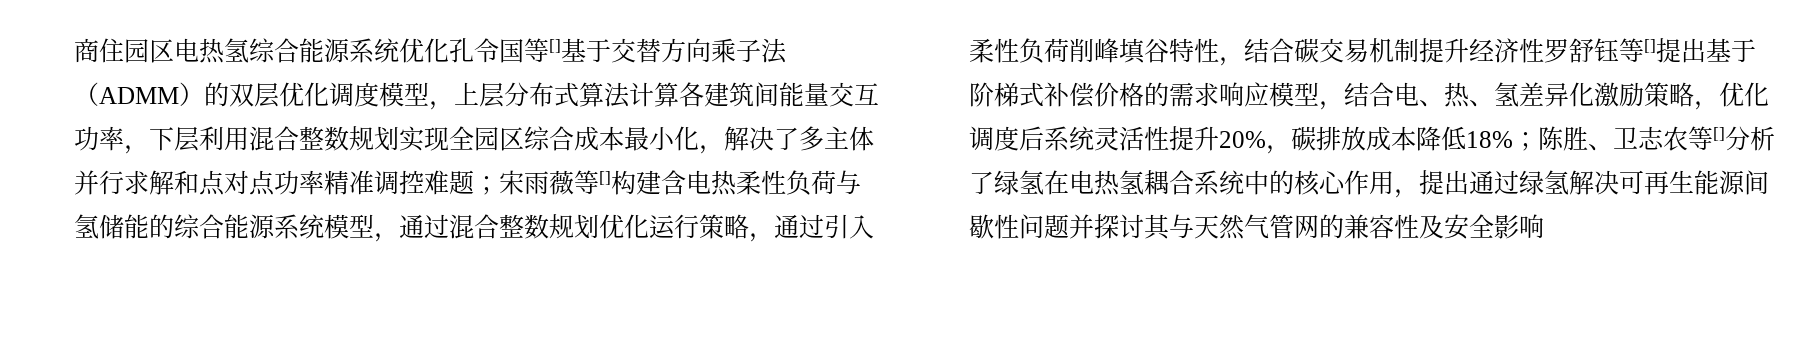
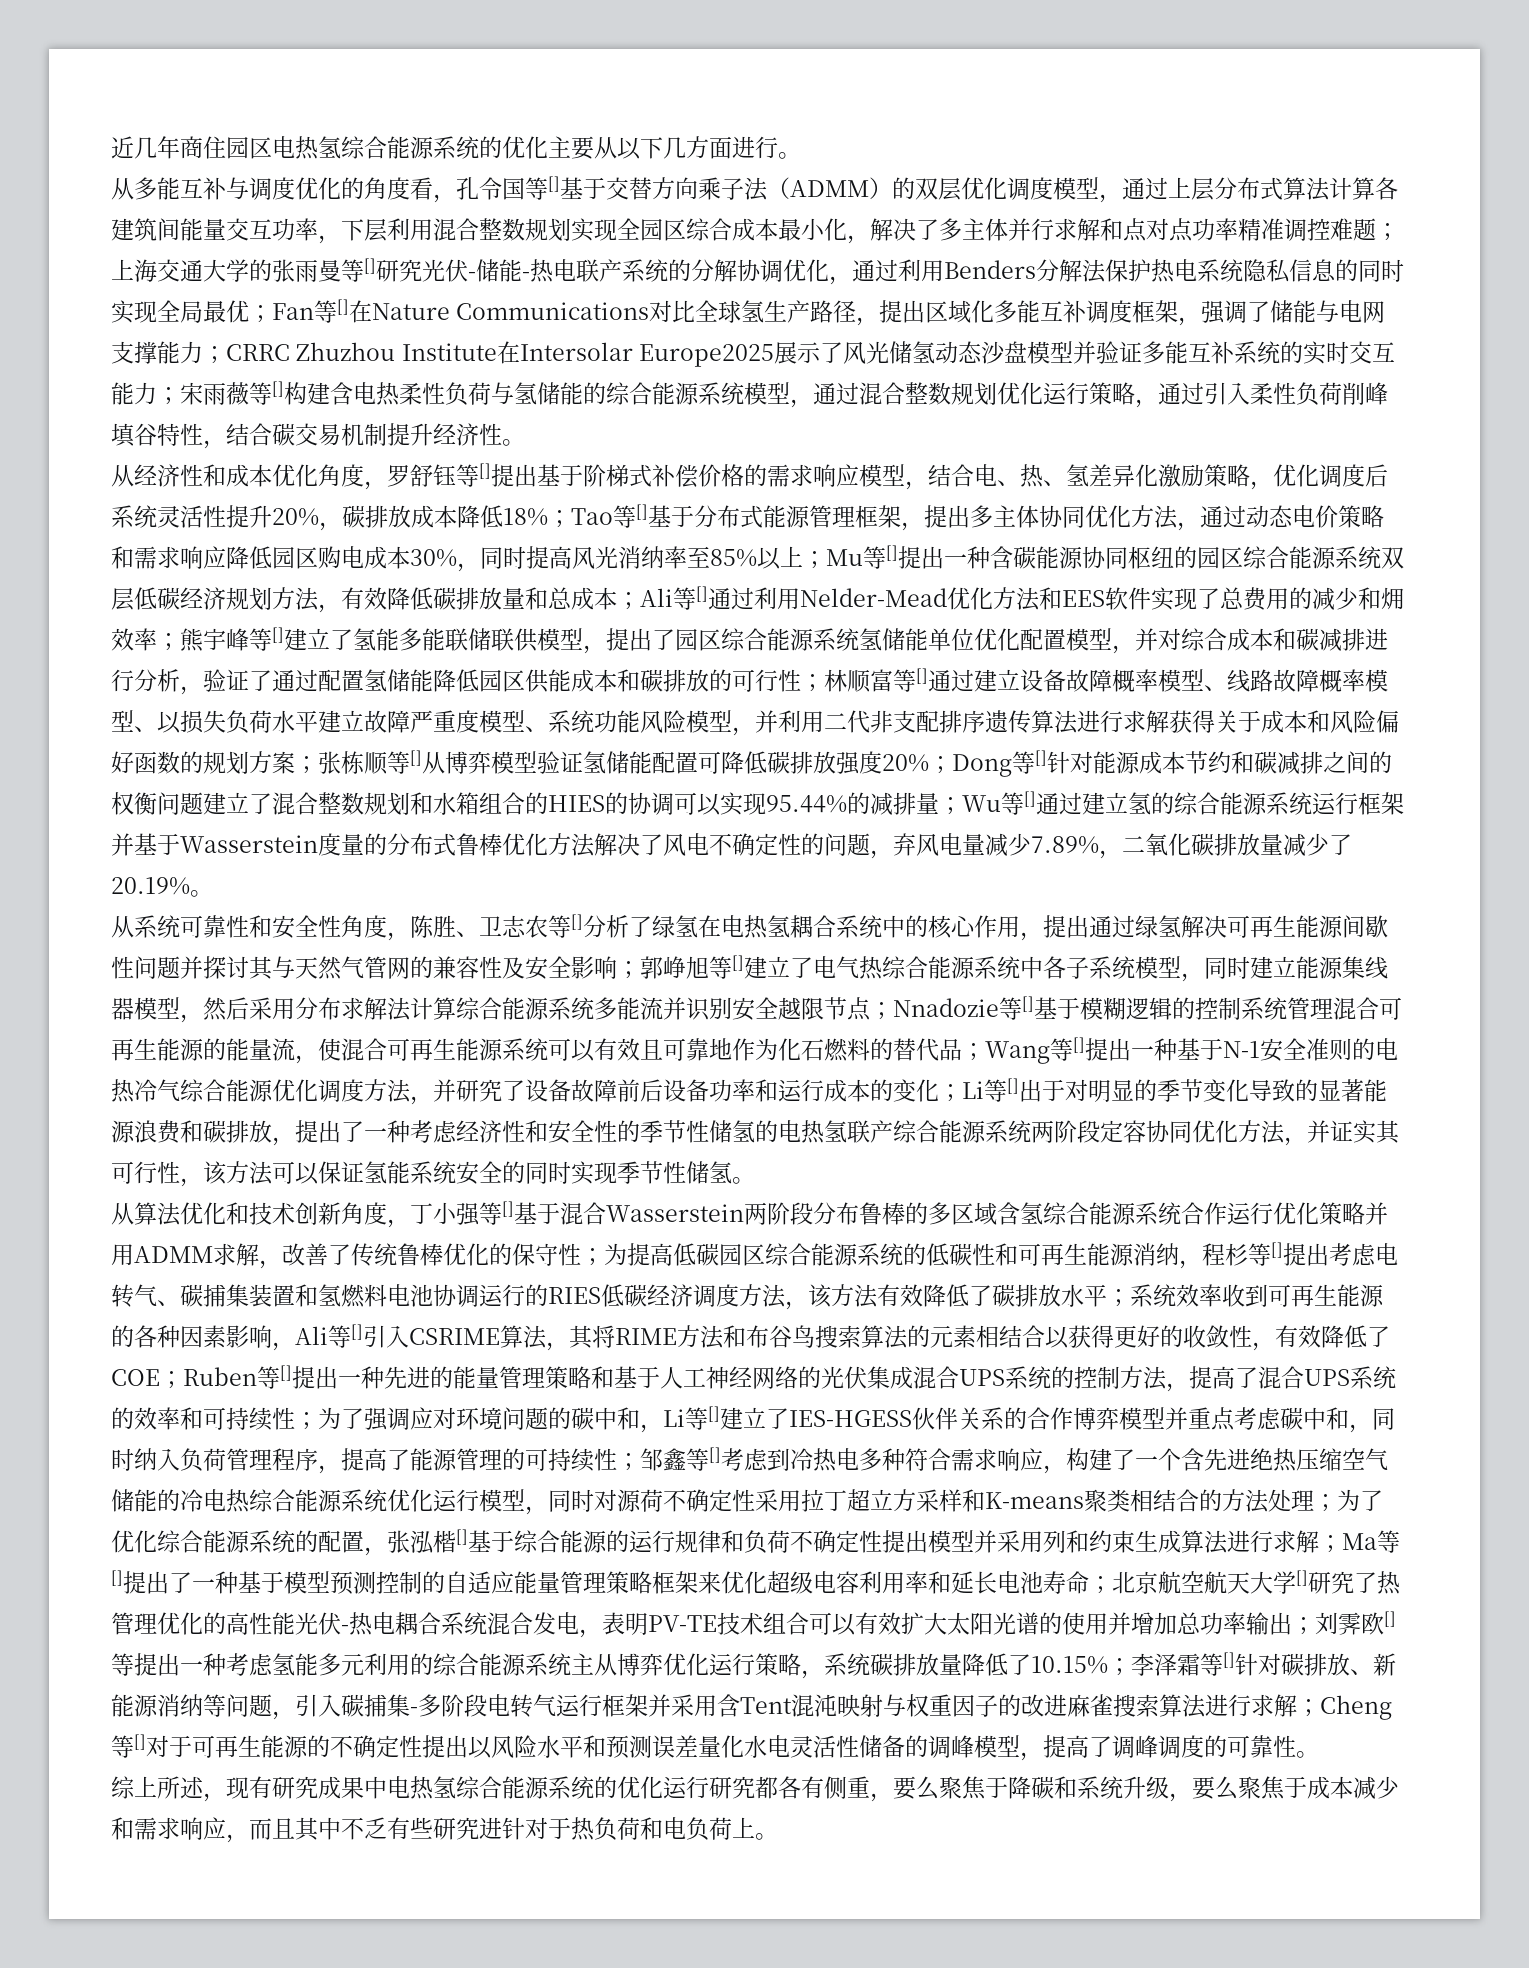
- 商住园区电热氢综合能源系统优化孔令国等[]基于交替方向乘子法（ADMM）的双层优化调度模型，上层分布式算法计算各建筑间能量交互功率，下层利用混合整数规划实现全园区综合成本最小化，解决了多主体并行求解和点对点功率精准调控难题；
+ 近几年商住园区电热氢综合能源系统的优化主要从以下几方面进行。
+ 从多能互补与调度优化的角度看，孔令国等[]基于交替方向乘子法（ADMM）的双层优化调度模型，通过上层分布式算法计算各建筑间能量交互功率，下层利用混合整数规划实现全园区综合成本最小化，解决了多主体并行求解和点对点功率精准调控难题；
+ 上海交通大学的张雨曼等[]研究光伏-储能-热电联产系统的分解协调优化，通过利用Benders分解法保护热电系统隐私信息的同时实现全局最优；Fan等[]在Nature Communications对比全球氢生产路径，提出区域化多能互补调度框架，强调了储能与电网支撑能力；CRRC Zhuzhou Institute在Intersolar Europe2025展示了风光储氢动态沙盘模型并验证多能互补系统的实时交互能力；
- 宋雨薇等[]构建含电热柔性负荷与氢储能的综合能源系统模型，通过混合整数规划优化运行策略，通过引入柔性负荷削峰填谷特性，结合碳交易机制提升经济性罗舒钰等[]提出基于阶梯式补偿价格的需求响应模型，结合电、热、氢差异化激励策略，优化调度后系统灵活性提升20%，碳排放成本降低18%；
+ 宋雨薇等[]构建含电热柔性负荷与氢储能的综合能源系统模型，通过混合整数规划优化运行策略，通过引入柔性负荷削峰填谷特性，结合碳交易机制提升经济性。
+ 从经济性和成本优化角度，罗舒钰等[]提出基于阶梯式补偿价格的需求响应模型，结合电、热、氢差异化激励策略，优化调度后系统灵活性提升20%，碳排放成本降低18%；
- 陈胜、卫志农等[]分析了绿氢在电热氢耦合系统中的核心作用，提出通过绿氢解决可再生能源间歇性问题并探讨其与天然气管网的兼容性及安全影响
+ Tao等[]基于分布式能源管理框架，提出多主体协同优化方法，通过动态电价策略和需求响应降低园区购电成本30%，同时提高风光消纳率至85%以上；Mu等[]提出一种含碳能源协同枢纽的园区综合能源系统双层低碳经济规划方法，有效降低碳排放量和总成本；Ali等[]通过利用Nelder-Mead优化方法和EES软件实现了总费用的减少和㶲效率；熊宇峰等[]建立了氢能多能联储联供模型，提出了园区综合能源系统氢储能单位优化配置模型，并对综合成本和碳减排进行分析，验证了通过配置氢储能降低园区供能成本和碳排放的可行性；林顺富等[]通过建立设备故障概率模型、线路故障概率模型、以损失负荷水平建立故障严重度模型、系统功能风险模型，并利用二代非支配排序遗传算法进行求解获得关于成本和风险偏好函数的规划方案；张栋顺等[]从博弈模型验证氢储能配置可降低碳排放强度20%；Dong等[]针对能源成本节约和碳减排之间的权衡问题建立了混合整数规划和水箱组合的HIES的协调可以实现95.44%的减排量；Wu等[]通过建立氢的综合能源系统运行框架并基于Wasserstein度量的分布式鲁棒优化方法解决了风电不确定性的问题，弃风电量减少7.89%，二氧化碳排放量减少了20.19%。
+ 从系统可靠性和安全性角度，陈胜、卫志农等[]分析了绿氢在电热氢耦合系统中的核心作用，提出通过绿氢解决可再生能源间歇性问题并探讨其与天然气管网的兼容性及安全影响；郭峥旭等[]建立了电气热综合能源系统中各子系统模型，同时建立能源集线器模型，然后采用分布求解法计算综合能源系统多能流并识别安全越限节点；Nnadozie等[]基于模糊逻辑的控制系统管理混合可再生能源的能量流，使混合可再生能源系统可以有效且可靠地作为化石燃料的替代品；Wang等[]提出一种基于N-1安全准则的电热冷气综合能源优化调度方法，并研究了设备故障前后设备功率和运行成本的变化；Li等[]出于对明显的季节变化导致的显著能源浪费和碳排放，提出了一种考虑经济性和安全性的季节性储氢的电热氢联产综合能源系统两阶段定容协同优化方法，并证实其可行性，该方法可以保证氢能系统安全的同时实现季节性储氢。
+ 从算法优化和技术创新角度，丁小强等[]基于混合Wasserstein两阶段分布鲁棒的多区域含氢综合能源系统合作运行优化策略并用ADMM求解，改善了传统鲁棒优化的保守性；为提高低碳园区综合能源系统的低碳性和可再生能源消纳，程杉等[]提出考虑电转气、碳捕集装置和氢燃料电池协调运行的RIES低碳经济调度方法，该方法有效降低了碳排放水平；系统效率收到可再生能源的各种因素影响，Ali等[]引入CSRIME算法，其将RIME方法和布谷鸟搜索算法的元素相结合以获得更好的收敛性，有效降低了COE；Ruben等[]提出一种先进的能量管理策略和基于人工神经网络的光伏集成混合UPS系统的控制方法，提高了混合UPS系统的效率和可持续性；为了强调应对环境问题的碳中和，Li等[]建立了IES-HGESS伙伴关系的合作博弈模型并重点考虑碳中和，同时纳入负荷管理程序，提高了能源管理的可持续性；邹鑫等[]考虑到冷热电多种符合需求响应，构建了一个含先进绝热压缩空气储能的冷电热综合能源系统优化运行模型，同时对源荷不确定性采用拉丁超立方采样和K-means聚类相结合的方法处理；为了优化综合能源系统的配置，张泓楷[]基于综合能源的运行规律和负荷不确定性提出模型并采用列和约束生成算法进行求解；Ma等[]提出了一种基于模型预测控制的自适应能量管理策略框架来优化超级电容利用率和延长电池寿命；北京航空航天大学[]研究了热管理优化的高性能光伏-热电耦合系统混合发电，表明PV-TE技术组合可以有效扩大太阳光谱的使用并增加总功率输出；刘霁欧[]等提出一种考虑氢能多元利用的综合能源系统主从博弈优化运行策略，系统碳排放量降低了10.15%；李泽霜等[]针对碳排放、新能源消纳等问题，引入碳捕集-多阶段电转气运行框架并采用含Tent混沌映射与权重因子的改进麻雀搜索算法进行求解；Cheng等[]对于可再生能源的不确定性提出以风险水平和预测误差量化水电灵活性储备的调峰模型，提高了调峰调度的可靠性。
+ 综上所述，现有研究成果中电热氢综合能源系统的优化运行研究都各有侧重，要么聚焦于降碳和系统升级，要么聚焦于成本减少和需求响应，而且其中不乏有些研究进针对于热负荷和电负荷上。

